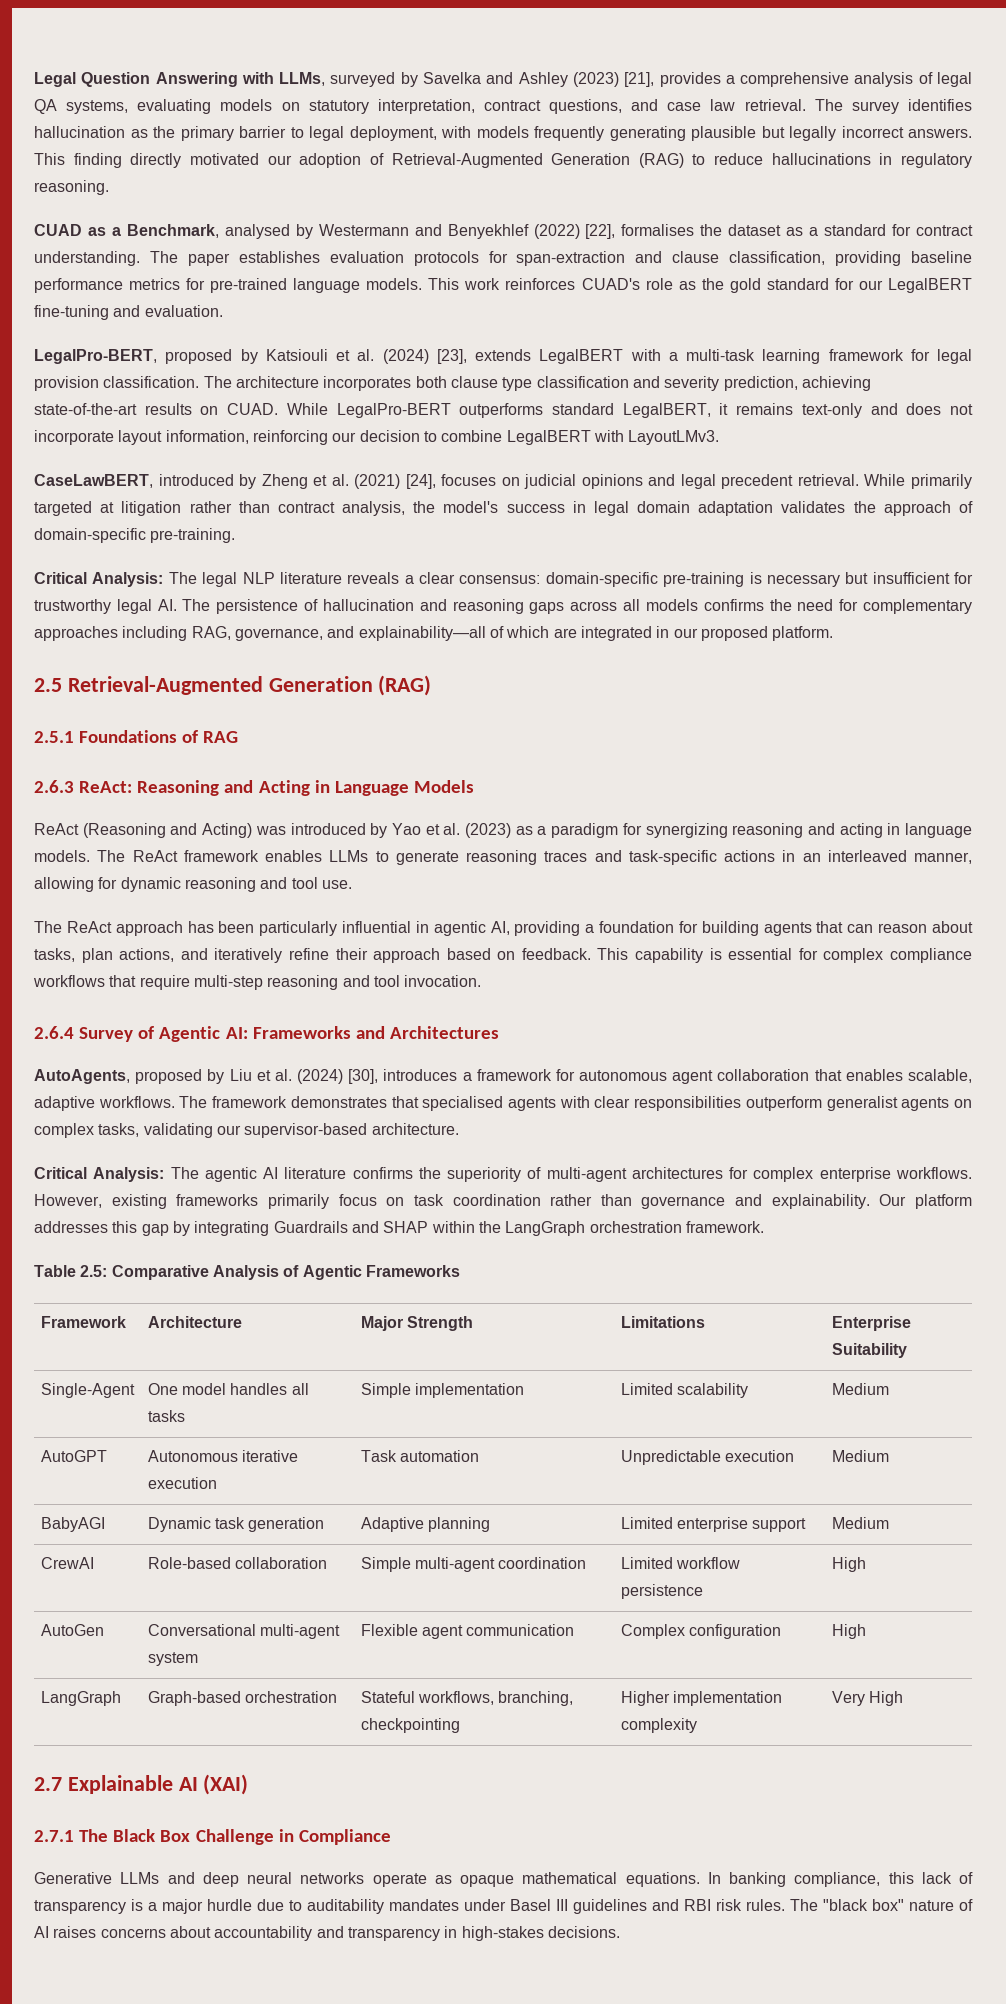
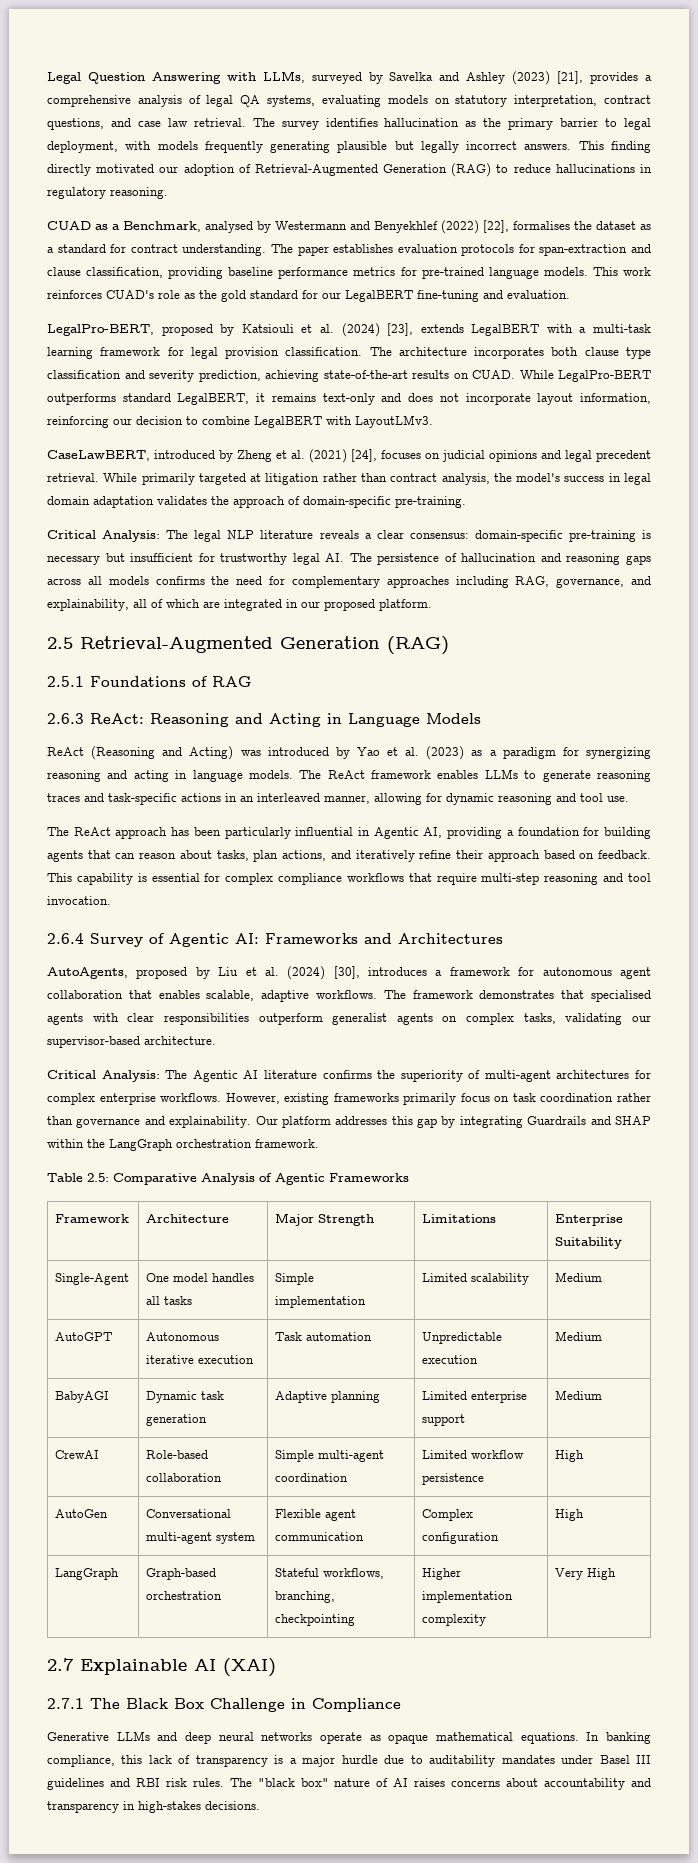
- Critical Analysis: The legal NLP literature reveals a clear consensus: domain-specific pre-training is necessary but insufficient for trustworthy legal AI. The persistence of hallucination and reasoning gaps across all models confirms the need for complementary approaches including RAG, governance, and explainability—all of which are integrated in our proposed platform.
+ Critical Analysis: The legal NLP literature reveals a clear consensus: domain-specific pre-training is necessary but insufficient for trustworthy legal AI. The persistence of hallucination and reasoning gaps across all models confirms the need for complementary approaches including RAG, governance, and explainability, all of which are integrated in our proposed platform.
- The ReAct approach has been particularly influential in agentic AI, providing a foundation for building agents that can reason about tasks, plan actions, and iteratively refine their approach based on feedback.
+ The ReAct approach has been particularly influential in Agentic AI, providing a foundation for building agents that can reason about tasks, plan actions, and iteratively refine their approach based on feedback.
- Critical Analysis: The agentic AI literature confirms the superiority of multi-agent architectures for complex enterprise workflows.
+ Critical Analysis: The Agentic AI literature confirms the superiority of multi-agent architectures for complex enterprise workflows.

